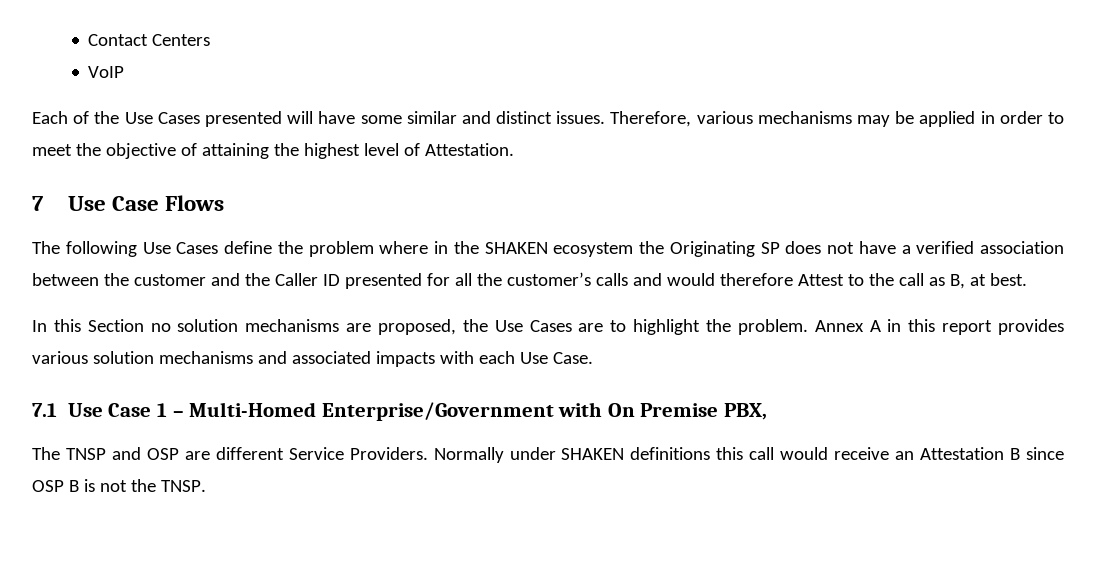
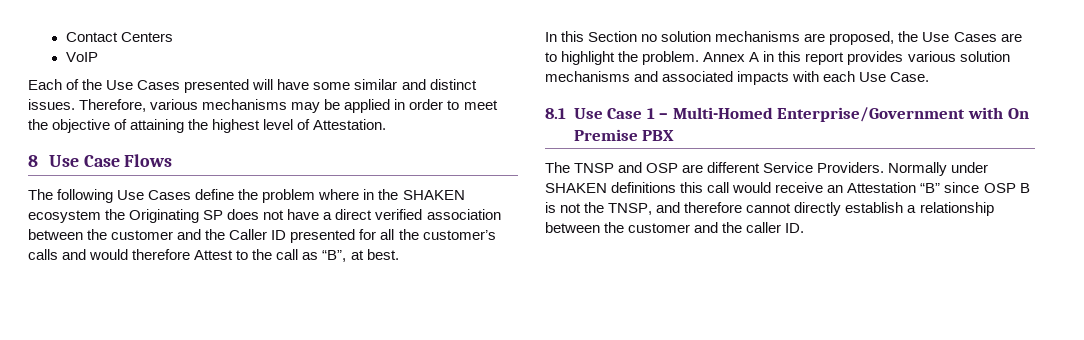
- 7 Use Case Flows
+ 8 Use Case Flows
- The following Use Cases define the problem where in the SHAKEN ecosystem the Originating SP does not have a verified association between the customer and the Caller ID presented for all the customer’s calls and would therefore Attest to the call as B, at best.
+ The following Use Cases define the problem where in the SHAKEN ecosystem the Originating SP does not have a direct verified association between the customer and the Caller ID presented for all the customer’s calls and would therefore Attest to the call as “B”, at best.
- 7.1 Use Case 1 – Multi-Homed Enterprise/Government with On Premise PBX,
+ 8.1 Use Case 1 – Multi-Homed Enterprise/Government with On Premise PBX
- Normally under SHAKEN definitions this call would receive an Attestation B since OSP B is not the TNSP.
+ Normally under SHAKEN definitions this call would receive an Attestation “B” since OSP B is not the TNSP, and therefore cannot directly establish a relationship between the customer and the caller ID.

